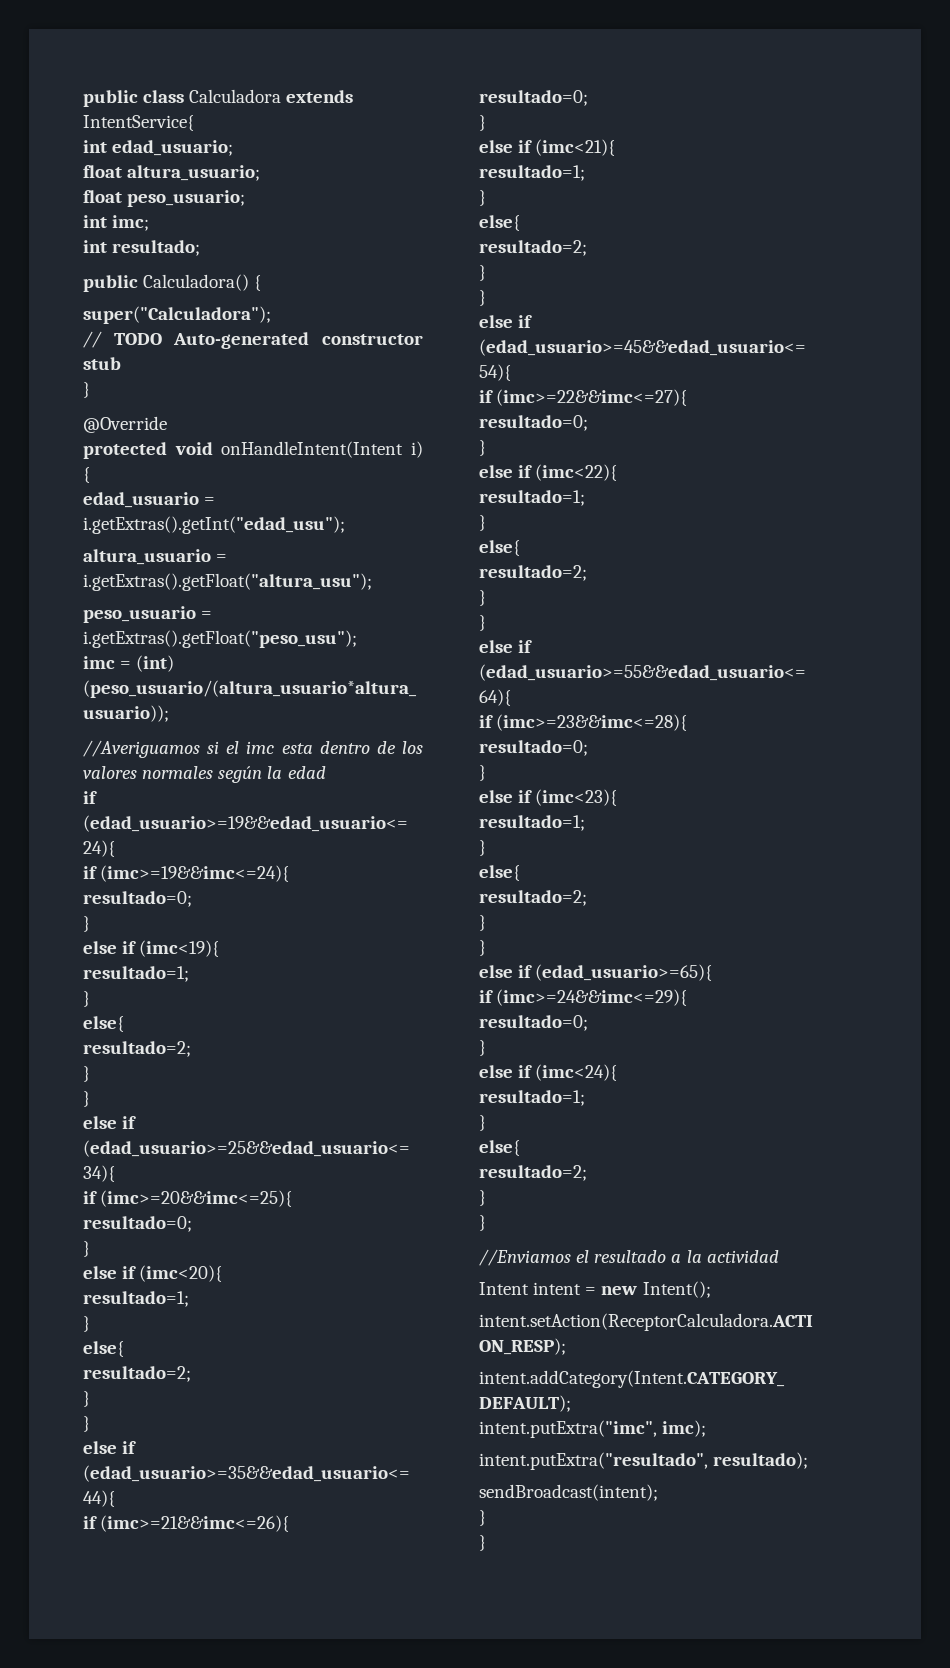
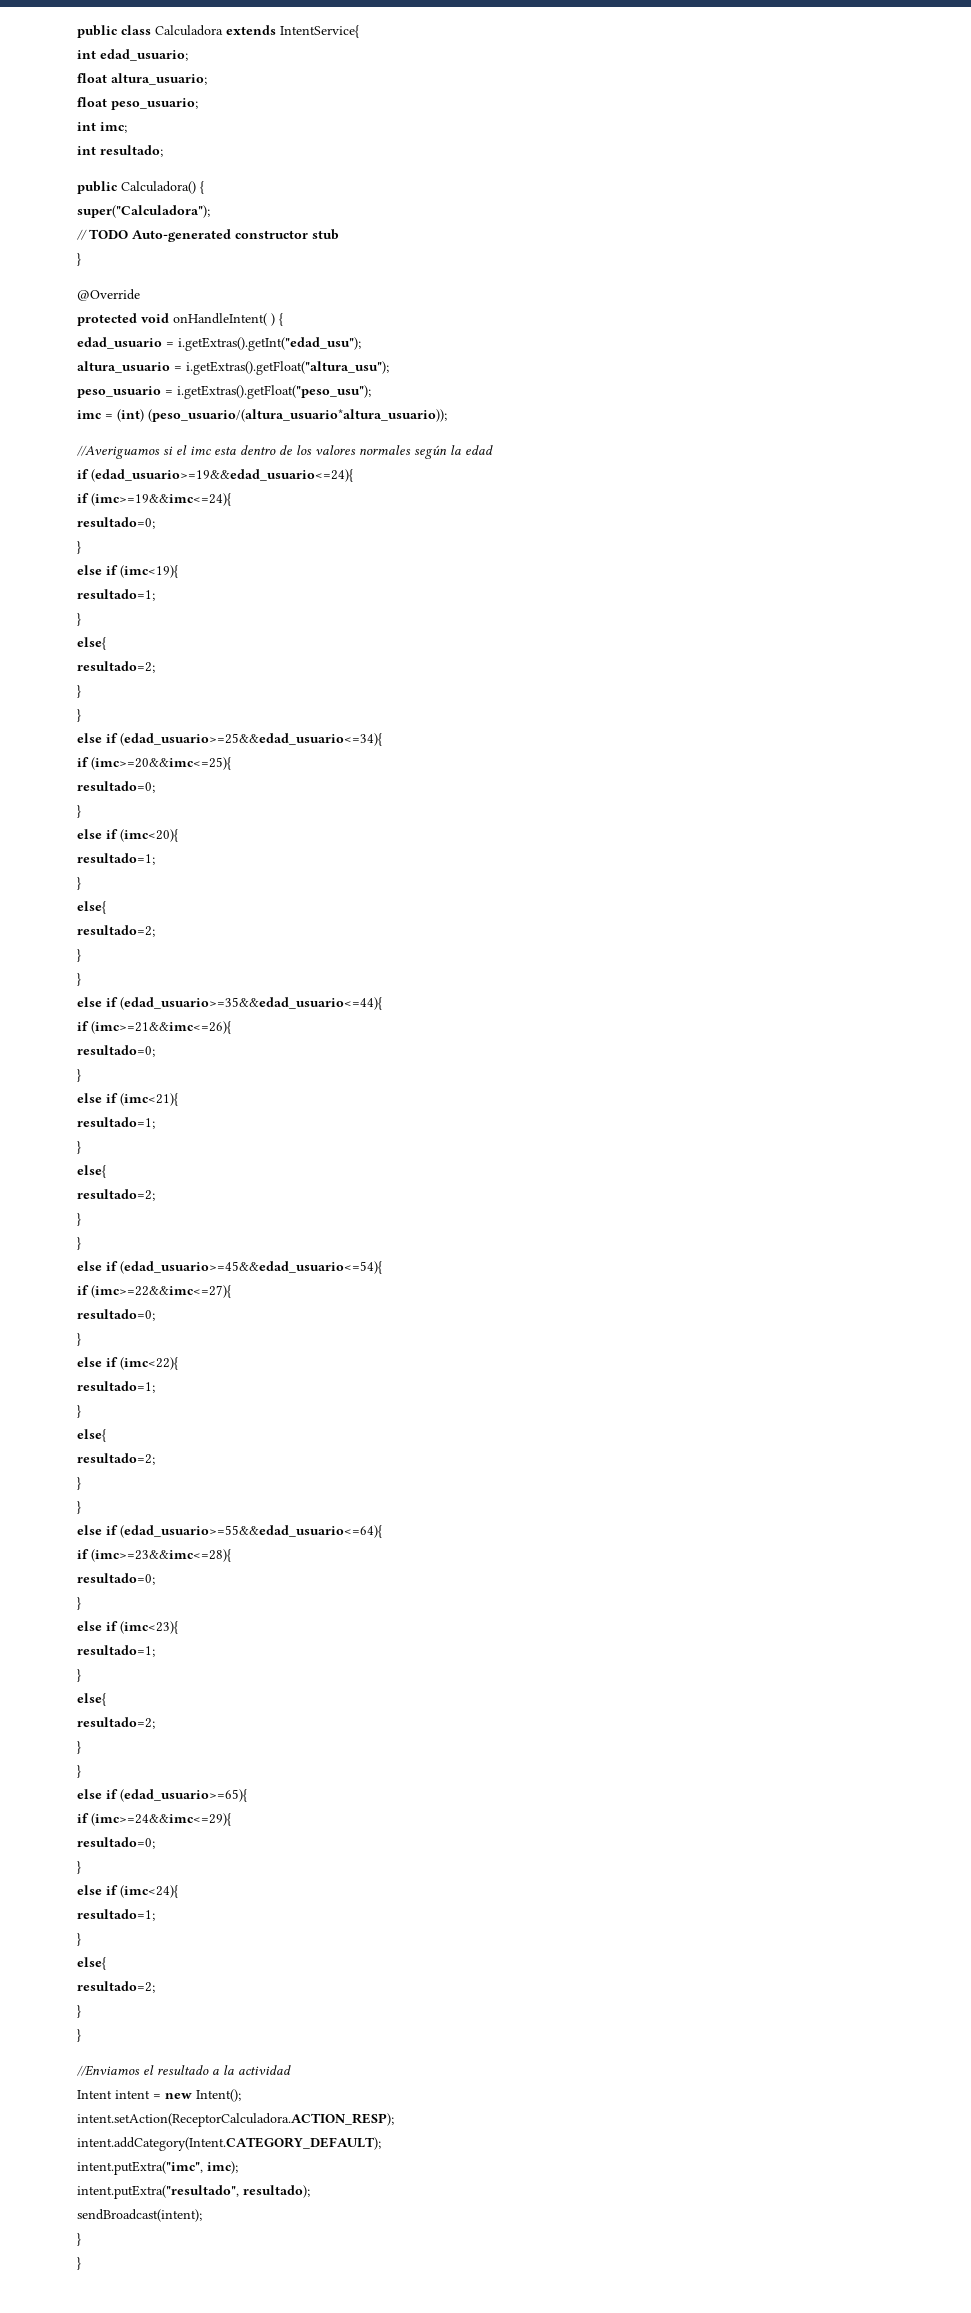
- protected void onHandleIntent(Intent i) {
+ protected void onHandleIntent( ) {

